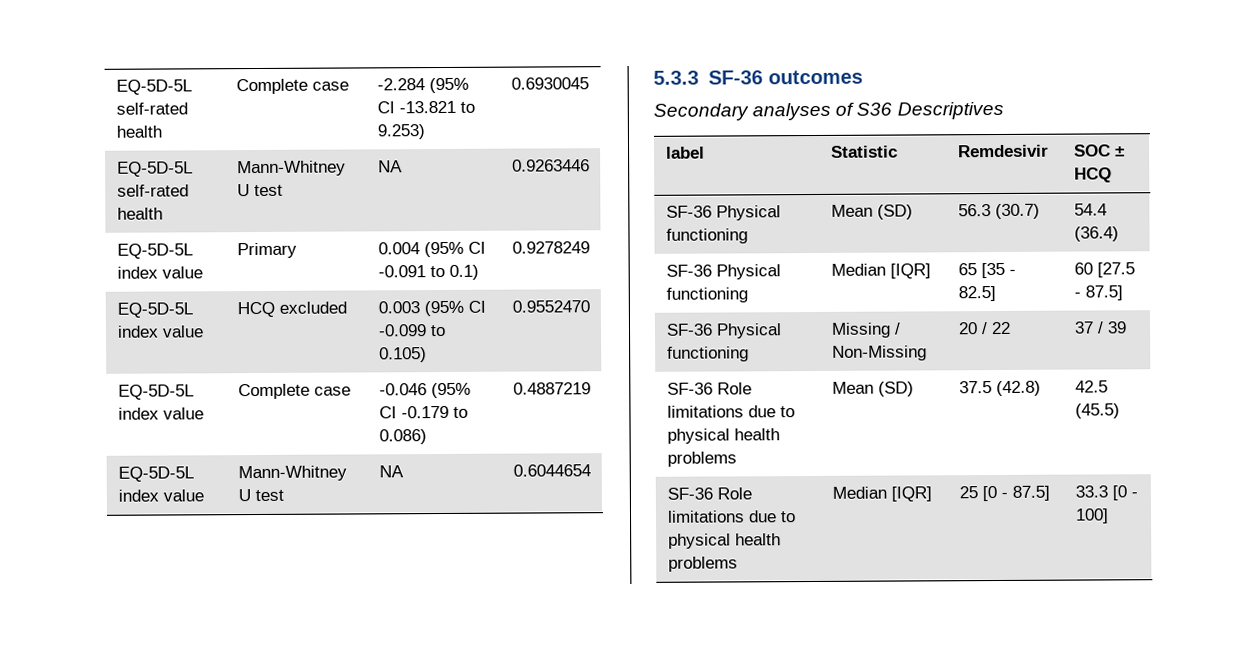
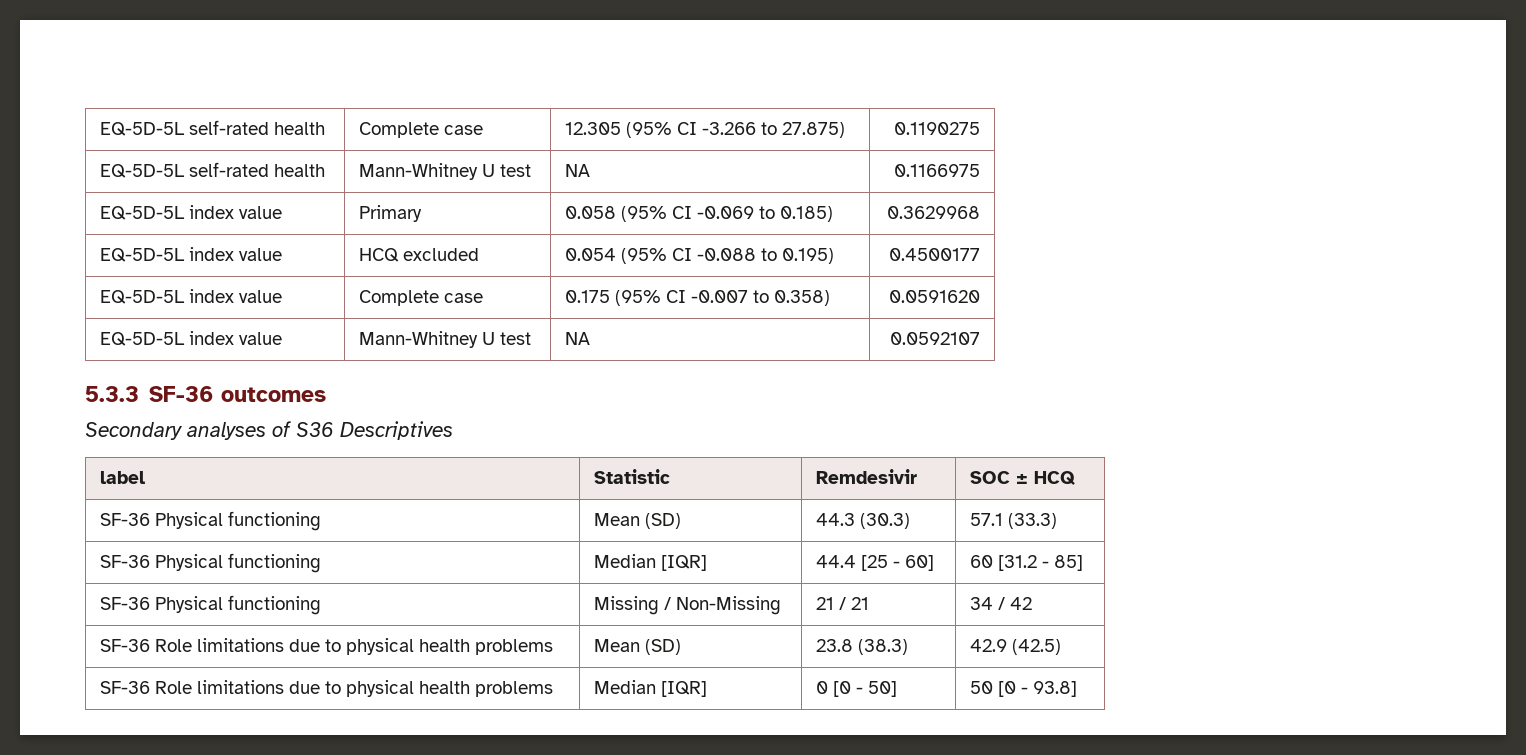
- EQ-5D-5L self-rated health | Complete case | -2.284 (95% CI -13.821 to 9.253) | 0.6930045
+ EQ-5D-5L self-rated health | Complete case | 12.305 (95% CI -3.266 to 27.875) | 0.1190275
- EQ-5D-5L self-rated health | Mann-Whitney U test | NA | 0.9263446
+ EQ-5D-5L self-rated health | Mann-Whitney U test | NA | 0.1166975
- EQ-5D-5L index value | Primary | 0.004 (95% CI -0.091 to 0.1) | 0.9278249
+ EQ-5D-5L index value | Primary | 0.058 (95% CI -0.069 to 0.185) | 0.3629968
- EQ-5D-5L index value | HCQ excluded | 0.003 (95% CI -0.099 to 0.105) | 0.9552470
+ EQ-5D-5L index value | HCQ excluded | 0.054 (95% CI -0.088 to 0.195) | 0.4500177
- EQ-5D-5L index value | Complete case | -0.046 (95% CI -0.179 to 0.086) | 0.4887219
+ EQ-5D-5L index value | Complete case | 0.175 (95% CI -0.007 to 0.358) | 0.0591620
- EQ-5D-5L index value | Mann-Whitney U test | NA | 0.6044654
+ EQ-5D-5L index value | Mann-Whitney U test | NA | 0.0592107
- SF-36 Physical functioning | Mean (SD) | 56.3 (30.7) | 54.4 (36.4)
+ SF-36 Physical functioning | Mean (SD) | 44.3 (30.3) | 57.1 (33.3)
- SF-36 Physical functioning | Median [IQR] | 65 [35 - 82.5] | 60 [27.5 - 87.5]
+ SF-36 Physical functioning | Median [IQR] | 44.4 [25 - 60] | 60 [31.2 - 85]
- SF-36 Physical functioning | Missing / Non-Missing | 20 / 22 | 37 / 39
+ SF-36 Physical functioning | Missing / Non-Missing | 21 / 21 | 34 / 42
- SF-36 Role limitations due to physical health problems | Mean (SD) | 37.5 (42.8) | 42.5 (45.5)
+ SF-36 Role limitations due to physical health problems | Mean (SD) | 23.8 (38.3) | 42.9 (42.5)
- SF-36 Role limitations due to physical health problems | Median [IQR] | 25 [0 - 87.5] | 33.3 [0 - 100]
+ SF-36 Role limitations due to physical health problems | Median [IQR] | 0 [0 - 50] | 50 [0 - 93.8]

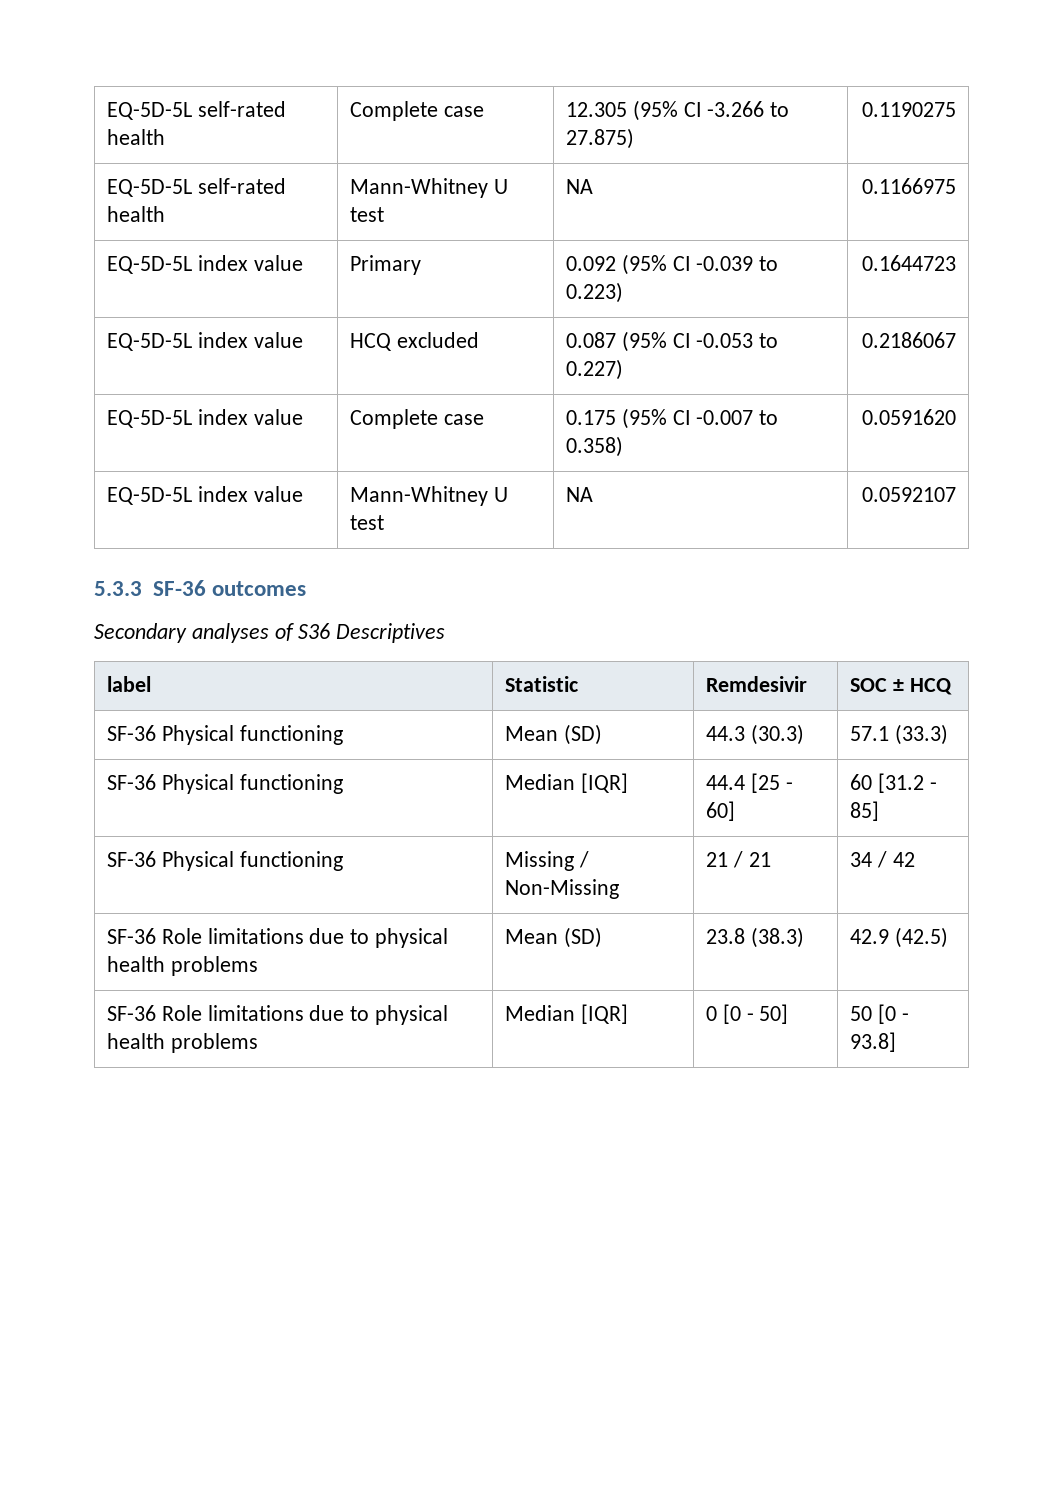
- EQ-5D-5L index value | Primary | 0.058 (95% CI -0.069 to 0.185) | 0.3629968
+ EQ-5D-5L index value | Primary | 0.092 (95% CI -0.039 to 0.223) | 0.1644723
- EQ-5D-5L index value | HCQ excluded | 0.054 (95% CI -0.088 to 0.195) | 0.4500177
+ EQ-5D-5L index value | HCQ excluded | 0.087 (95% CI -0.053 to 0.227) | 0.2186067

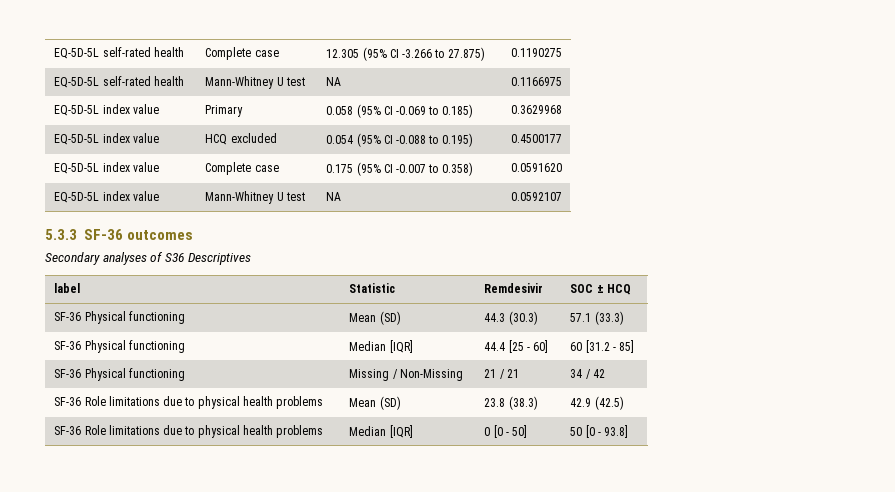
- EQ-5D-5L index value | Primary | 0.092 (95% CI -0.039 to 0.223) | 0.1644723
+ EQ-5D-5L index value | Primary | 0.058 (95% CI -0.069 to 0.185) | 0.3629968
- EQ-5D-5L index value | HCQ excluded | 0.087 (95% CI -0.053 to 0.227) | 0.2186067
+ EQ-5D-5L index value | HCQ excluded | 0.054 (95% CI -0.088 to 0.195) | 0.4500177

